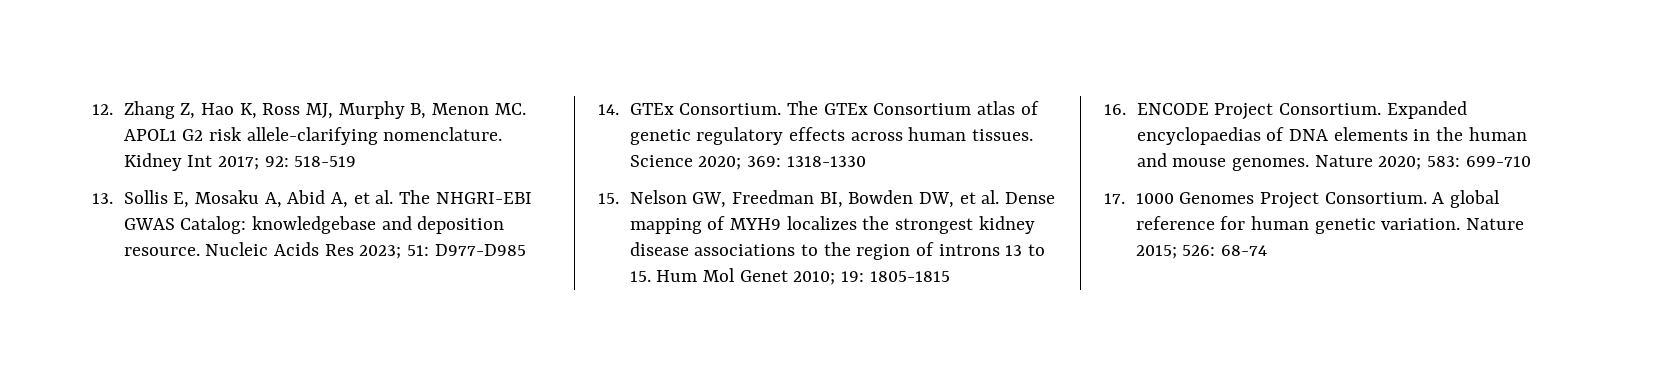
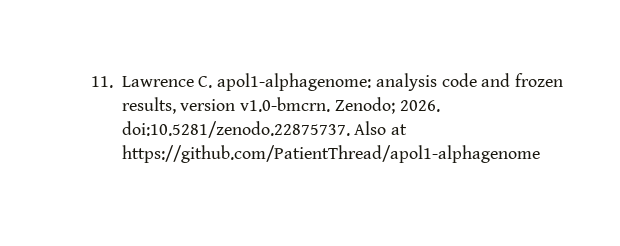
- 12. Zhang Z, Hao K, Ross MJ, Murphy B, Menon MC. APOL1 G2 risk allele-clarifying nomenclature. Kidney Int 2017; 92: 518-519
- 13. Sollis E, Mosaku A, Abid A, et al. The NHGRI-EBI GWAS Catalog: knowledgebase and deposition resource. Nucleic Acids Res 2023; 51: D977-D985
- 14. GTEx Consortium. The GTEx Consortium atlas of genetic regulatory effects across human tissues. Science 2020; 369: 1318-1330
- 15. Nelson GW, Freedman BI, Bowden DW, et al. Dense mapping of MYH9 localizes the strongest kidney disease associations to the region of introns 13 to 15. Hum Mol Genet 2010; 19: 1805-1815
- 16. ENCODE Project Consortium. Expanded encyclopaedias of DNA elements in the human and mouse genomes. Nature 2020; 583: 699-710
- 17. 1000 Genomes Project Consortium. A global reference for human genetic variation. Nature 2015; 526: 68-74
+ 11. Lawrence C. apol1-alphagenome: analysis code and frozen results, version v1.0-bmcrn. Zenodo; 2026. doi:10.5281/zenodo.22875737. Also at https://github.com/PatientThread/apol1-alphagenome

